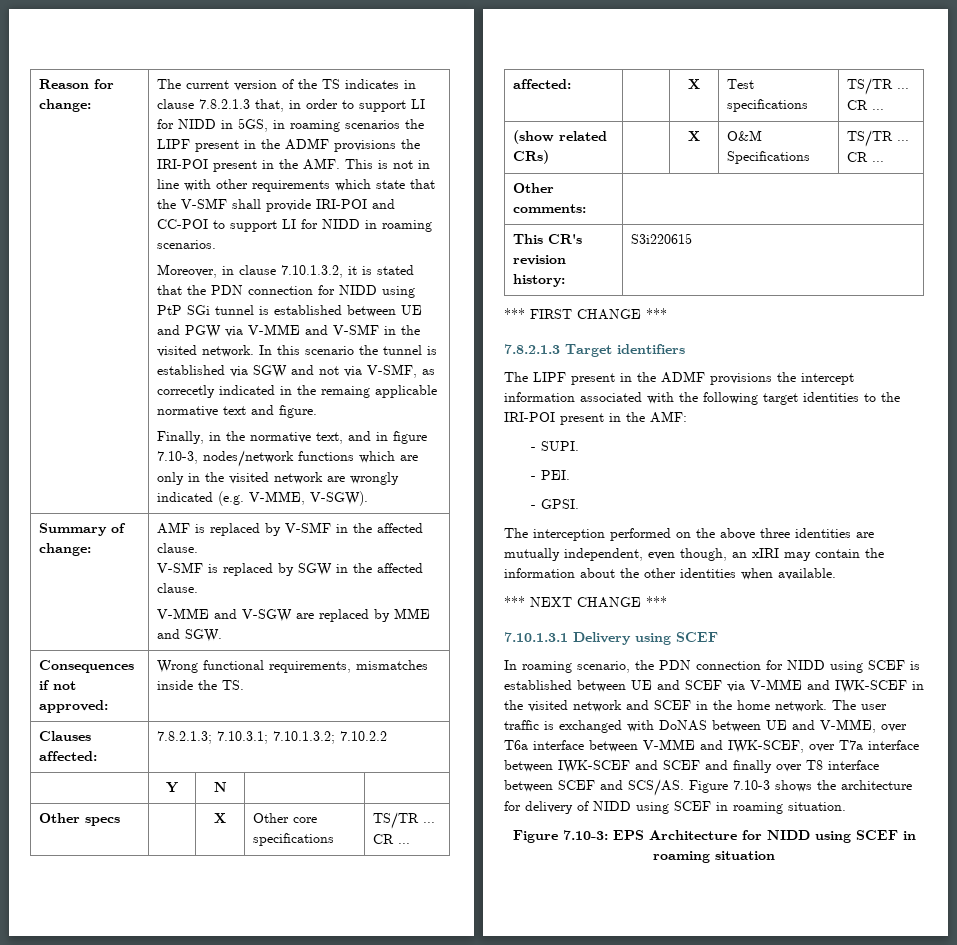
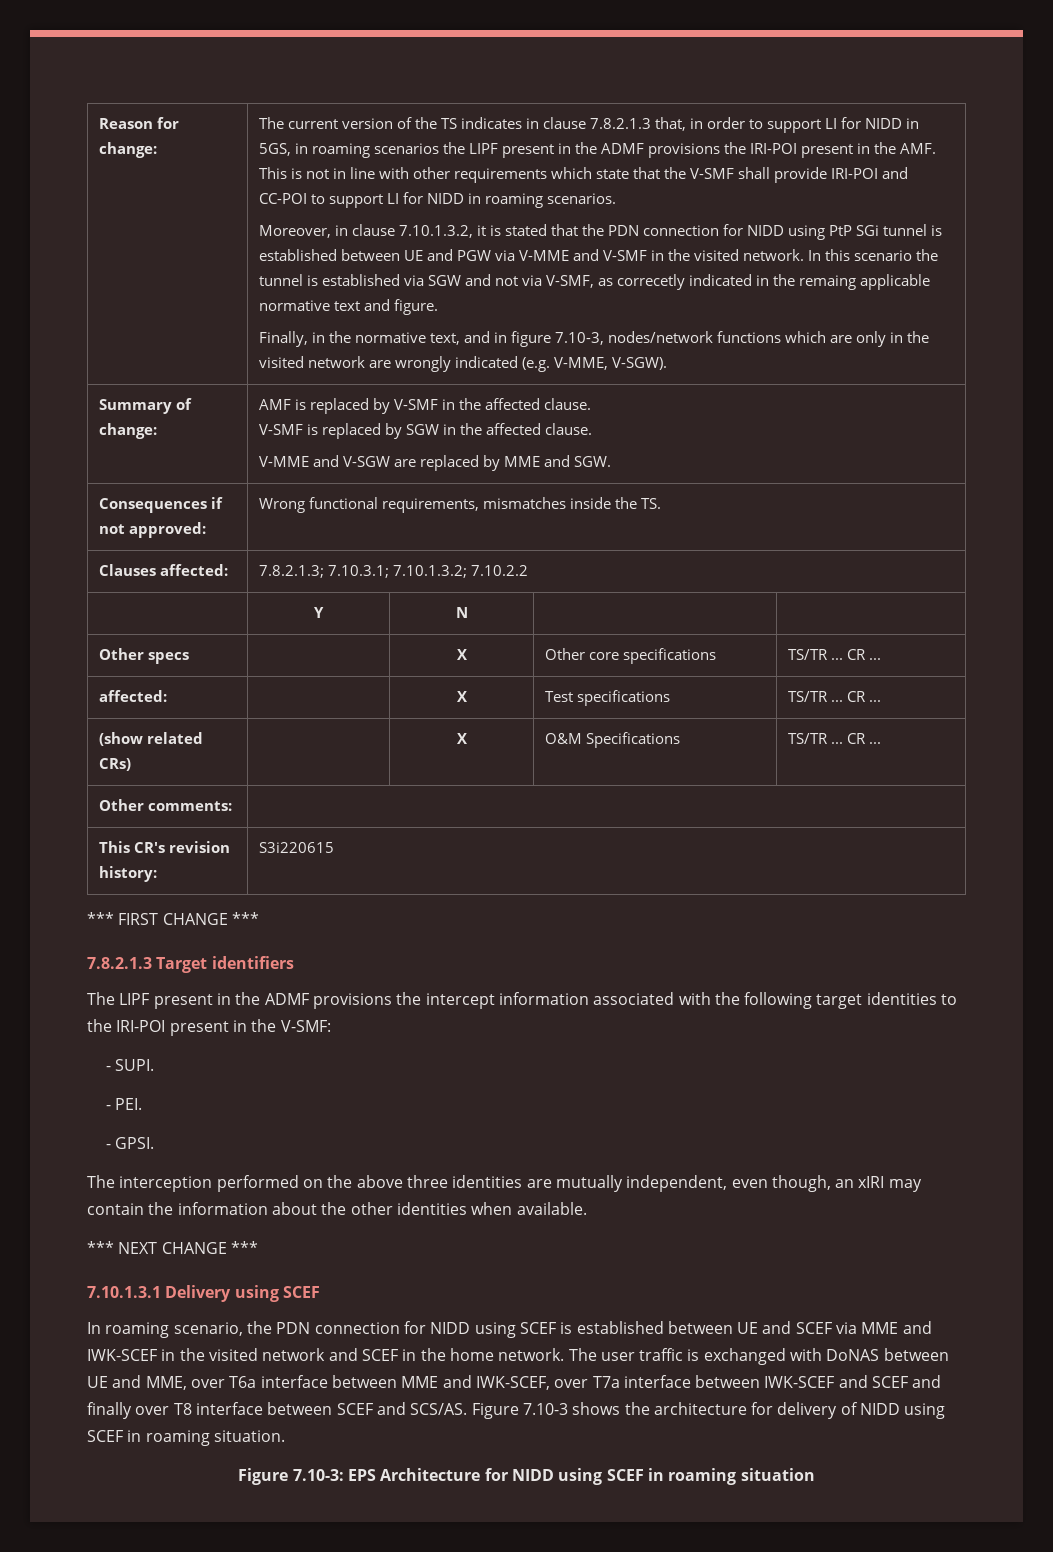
- The LIPF present in the ADMF provisions the intercept information associated with the following target identities to the IRI-POI present in the AMF:
+ The LIPF present in the ADMF provisions the intercept information associated with the following target identities to the IRI-POI present in the V-SMF:
- In roaming scenario, the PDN connection for NIDD using SCEF is established between UE and SCEF via V-MME and IWK-SCEF in the visited network and SCEF in the home network.
+ In roaming scenario, the PDN connection for NIDD using SCEF is established between UE and SCEF via MME and IWK-SCEF in the visited network and SCEF in the home network.
- The user traffic is exchanged with DoNAS between UE and V-MME, over T6a interface between V-MME and IWK-SCEF, over T7a interface between IWK-SCEF and SCEF and finally over T8 interface between SCEF and SCS/AS.
+ The user traffic is exchanged with DoNAS between UE and MME, over T6a interface between MME and IWK-SCEF, over T7a interface between IWK-SCEF and SCEF and finally over T8 interface between SCEF and SCS/AS.

